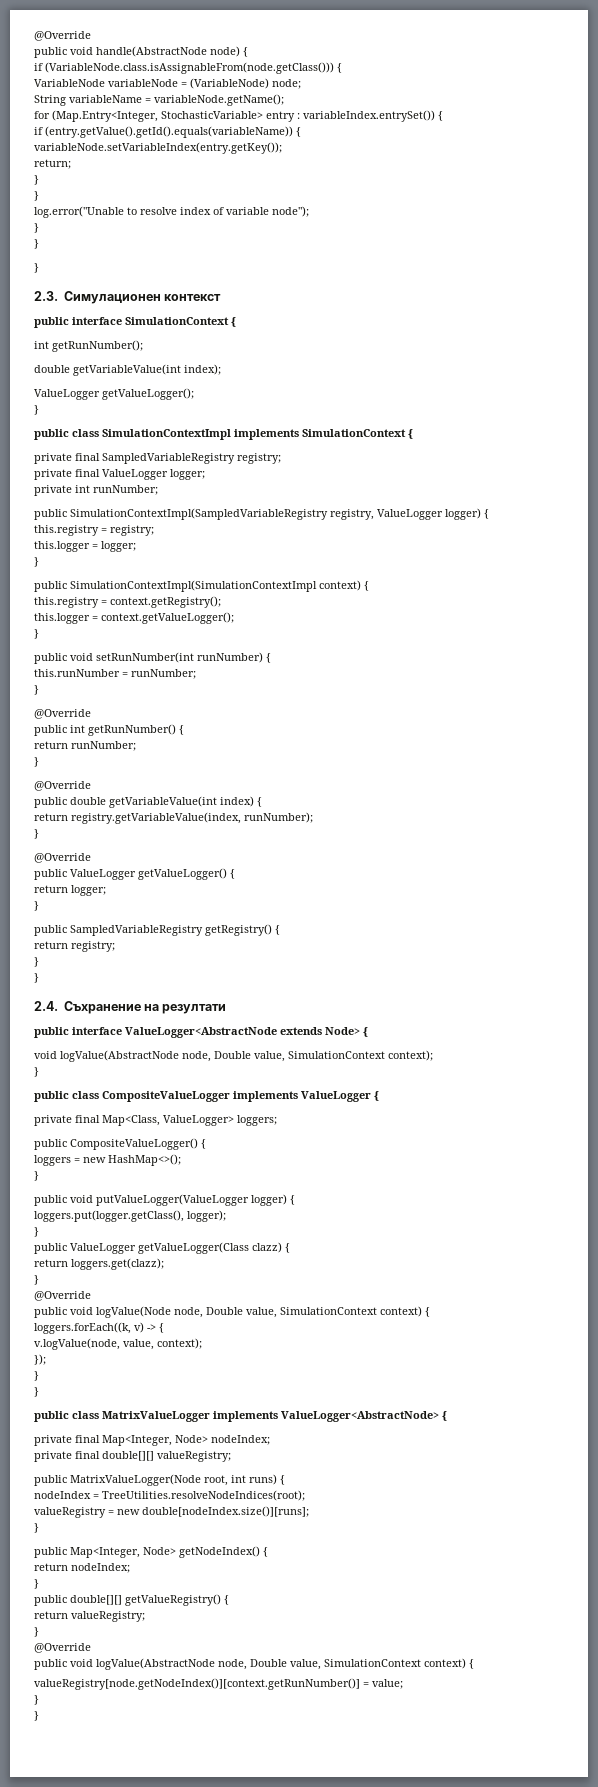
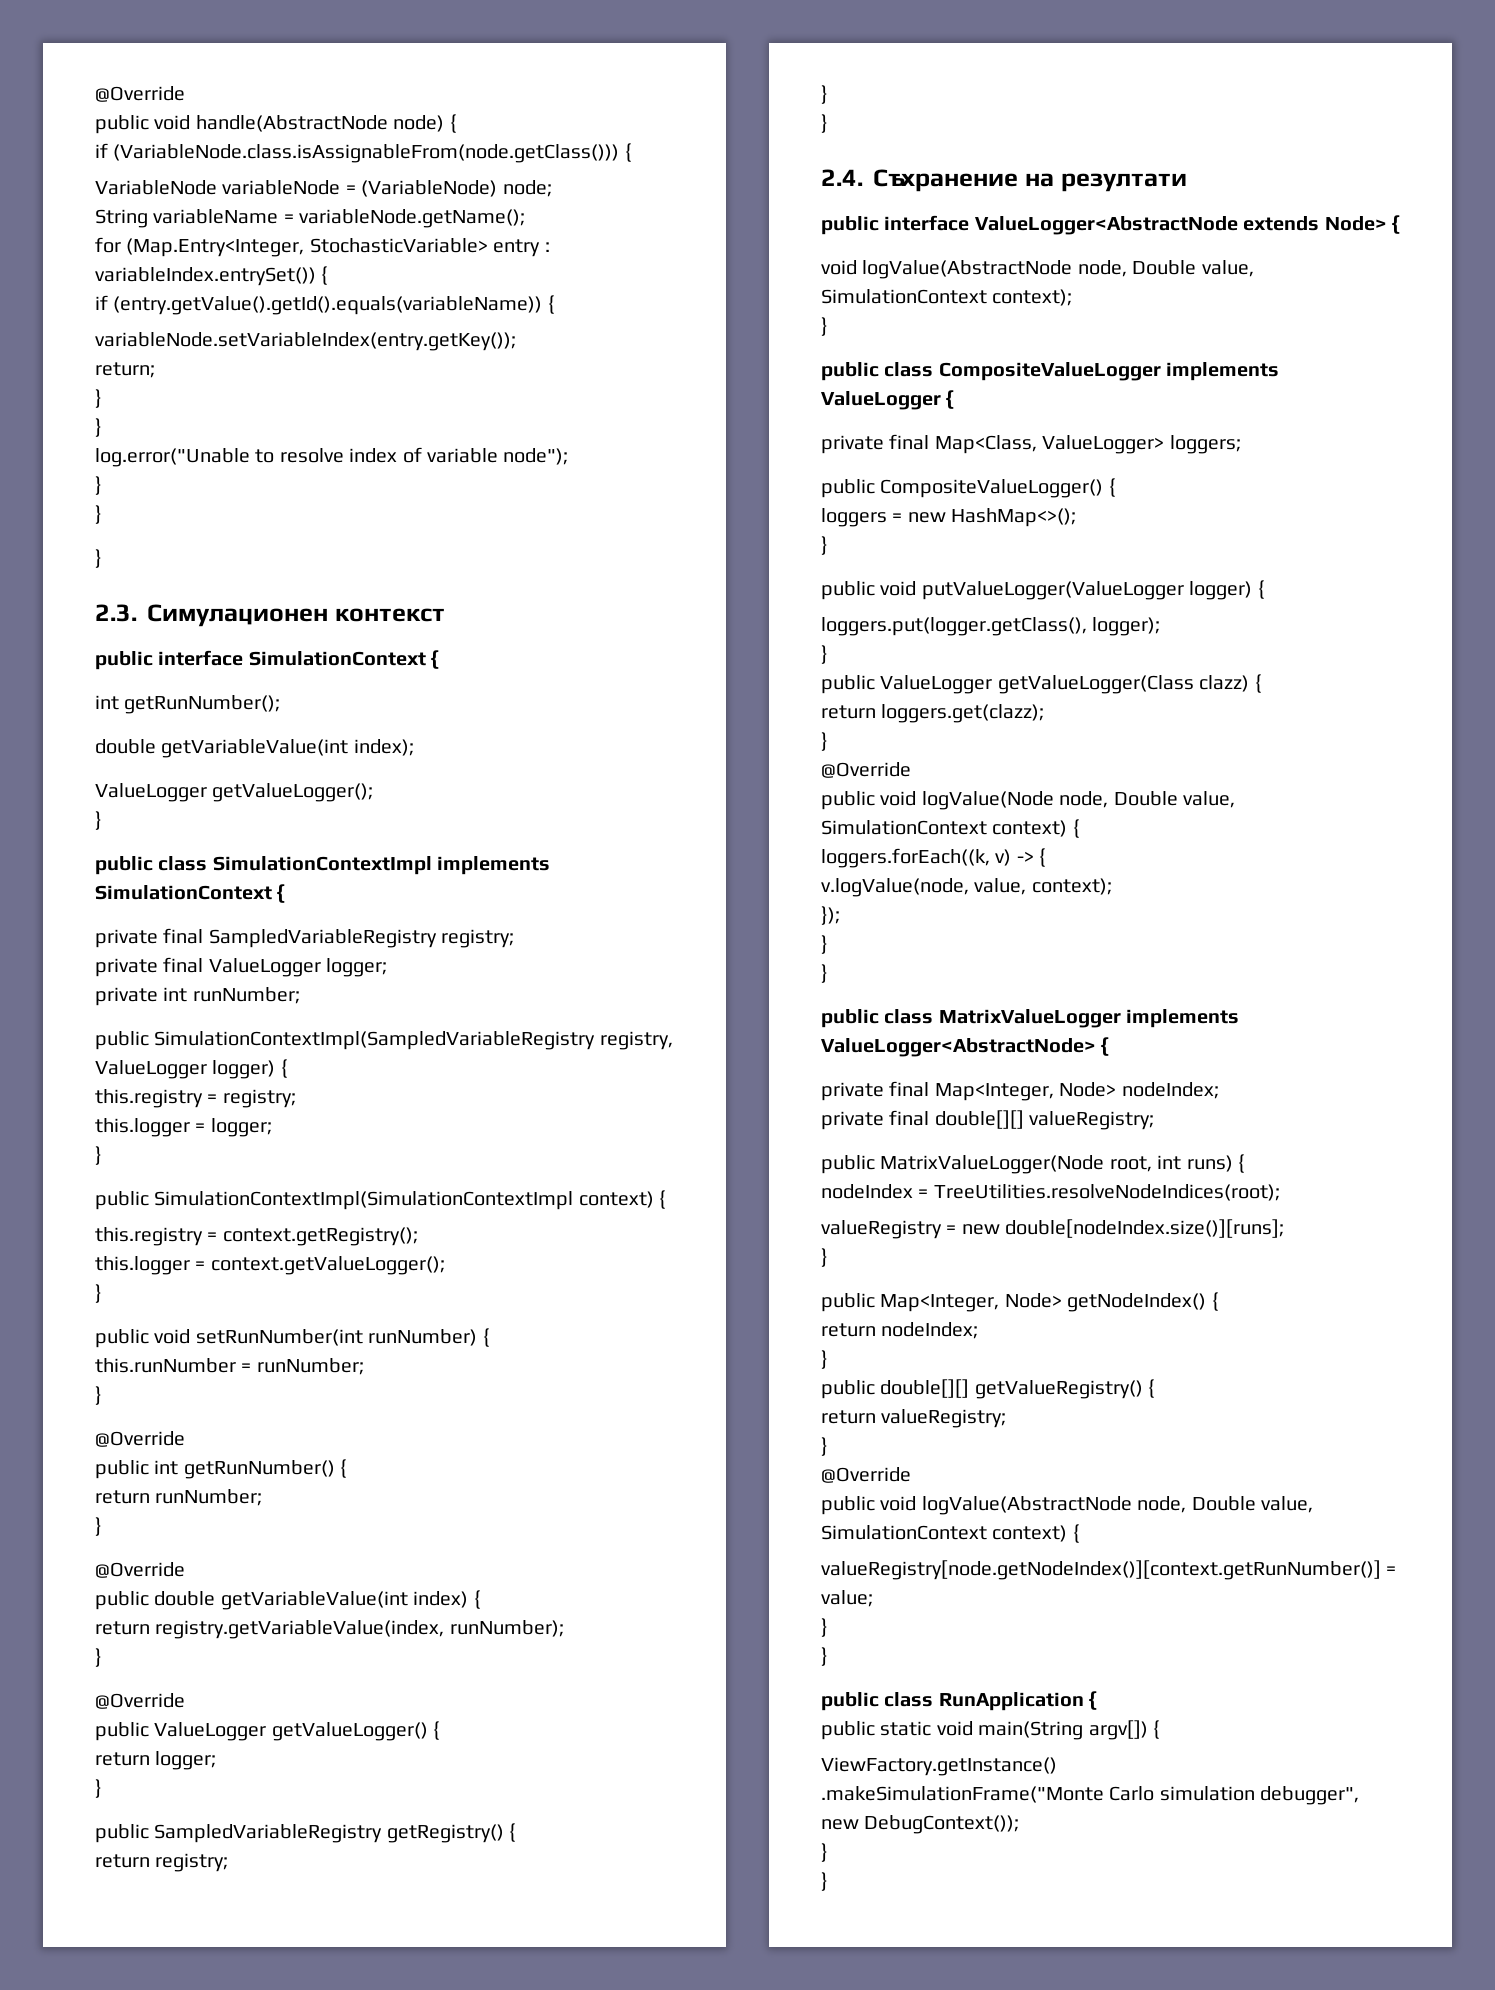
+ public class RunApplication {
+ public static void main(String argv[]) {
+ ViewFactory.getInstance()
+ .makeSimulationFrame("Monte Carlo simulation debugger", new DebugContext());
+ }
+ }

